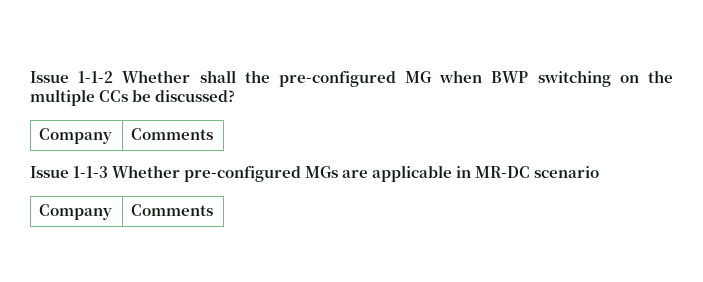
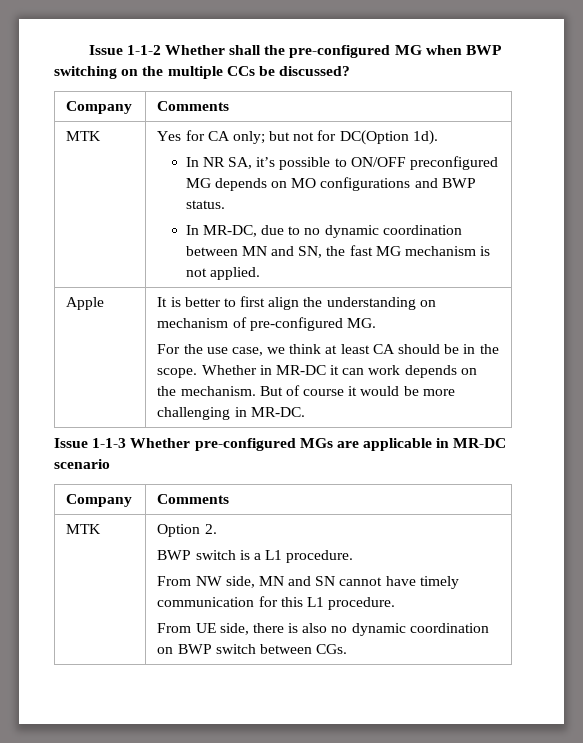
+ MTK | Yes for CA only; but not for DC(Option 1d).
+ In NR SA, it’s possible to ON/OFF preconfigured MG depends on MO configurations and BWP status.
+ In MR-DC, due to no dynamic coordination between MN and SN, the fast MG mechanism is not applied.
+ Apple | It is better to first align the understanding on mechanism of pre-configured MG.
+ For the use case, we think at least CA should be in the scope. Whether in MR-DC it can work depends on the mechanism. But of course it would be more challenging in MR-DC.
+ MTK | Option 2.
+ BWP switch is a L1 procedure.
+ From NW side, MN and SN cannot have timely communication for this L1 procedure.
+ From UE side, there is also no dynamic coordination on BWP switch between CGs.

